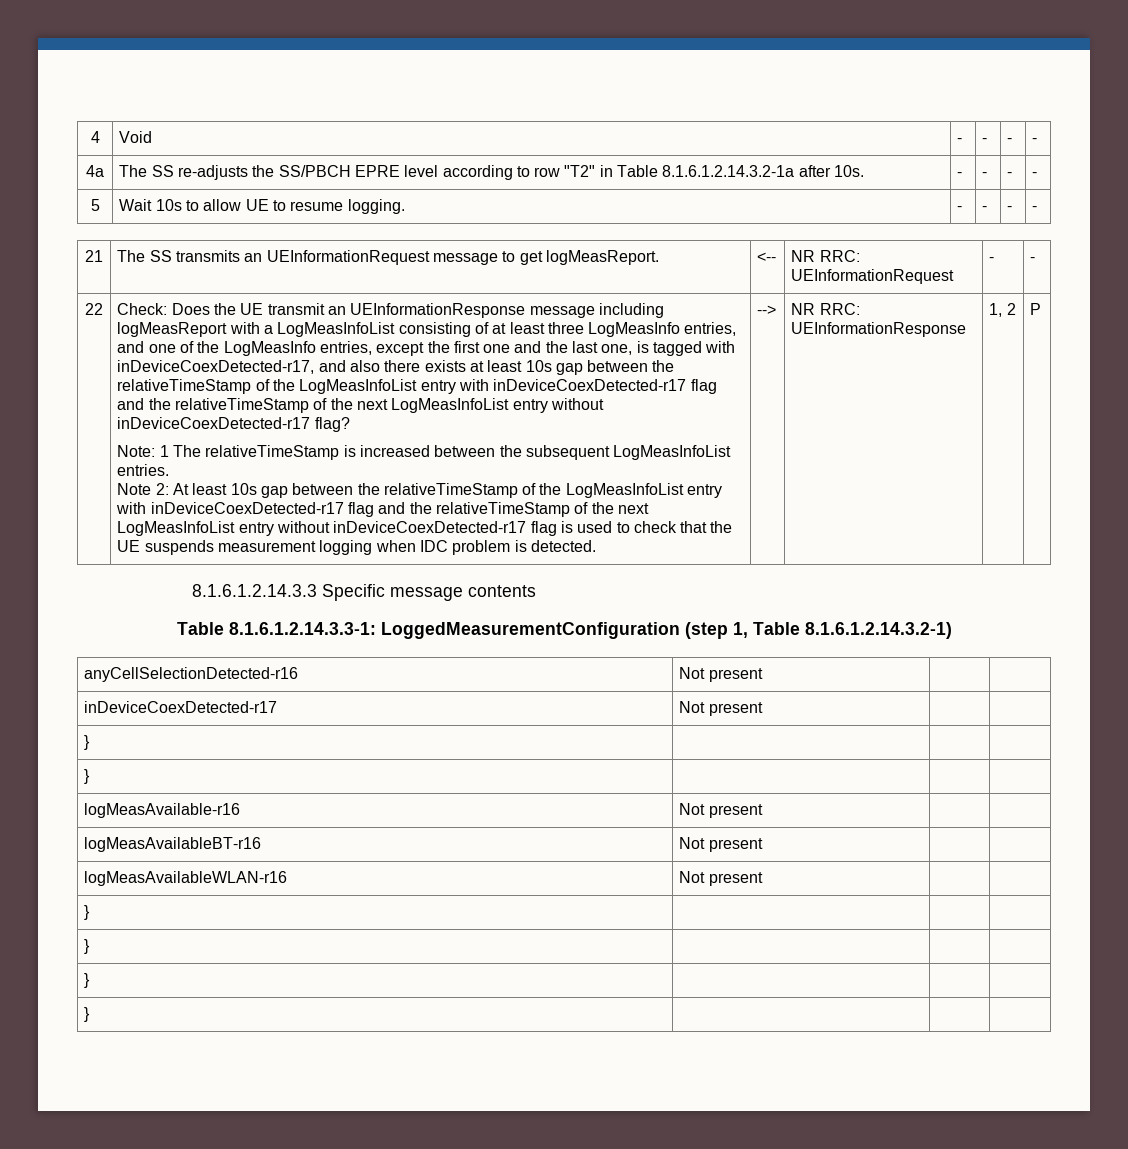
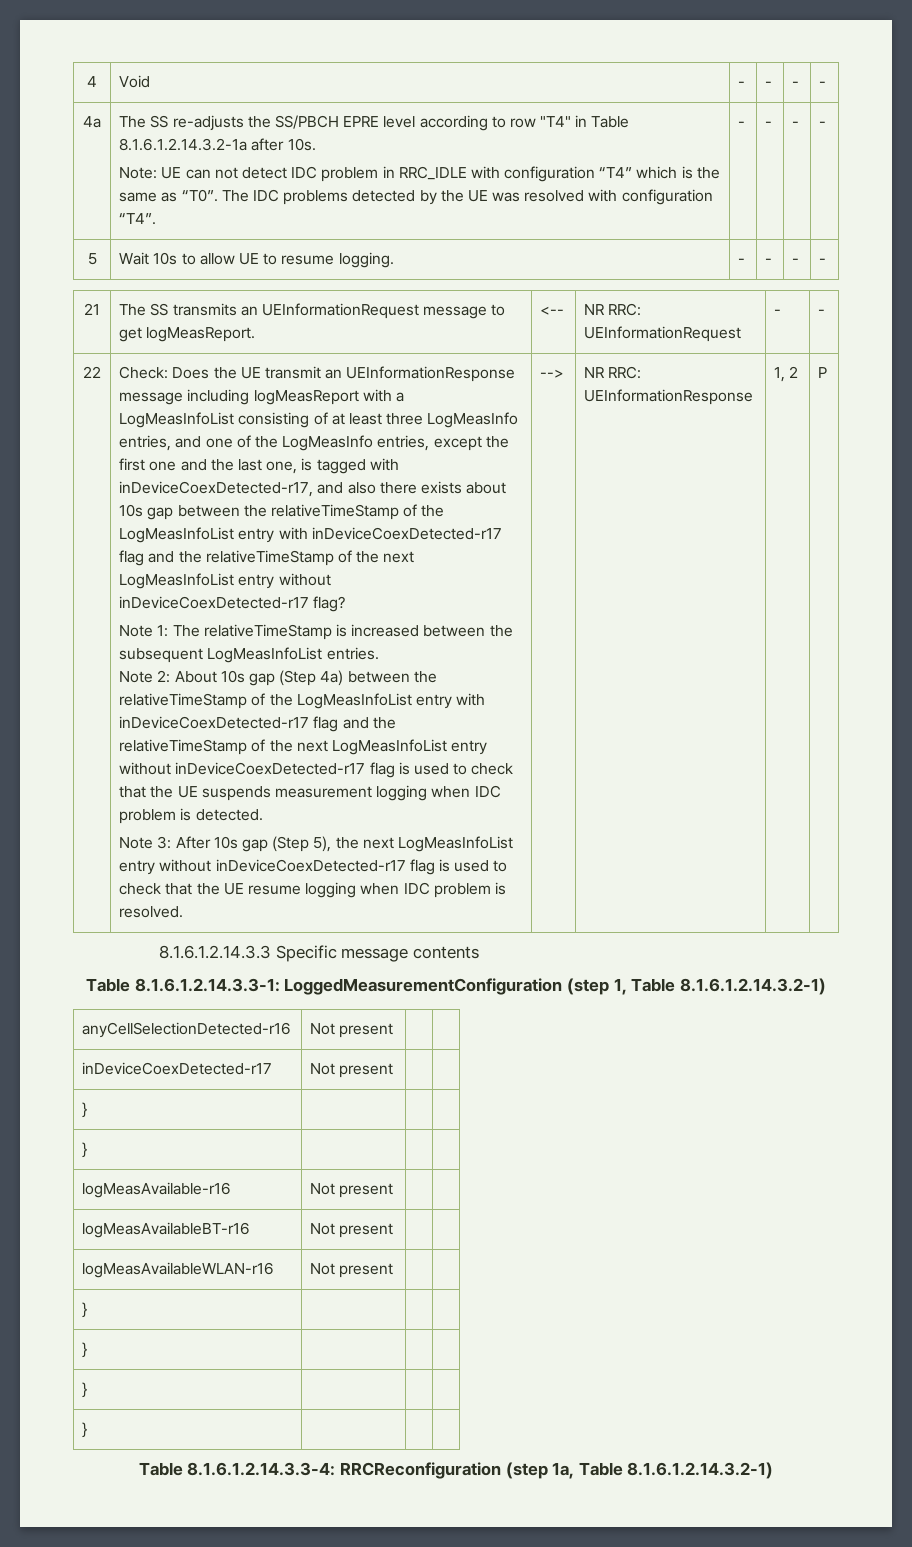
- The SS re-adjusts the SS/PBCH EPRE level according to row "T2" in Table 8.1.6.1.2.14.3.2-1a after 10s.
+ The SS re-adjusts the SS/PBCH EPRE level according to row "T4" in Table 8.1.6.1.2.14.3.2-1a after 10s.
+ Note: UE can not detect IDC problem in RRC_IDLE with configuration “T4” which is the same as “T0”. The IDC problems detected by the UE was resolved with configuration “T4”.
- Does the UE transmit an UEInformationResponse message including logMeasReport with a LogMeasInfoList consisting of at least three LogMeasInfo entries, and one of the LogMeasInfo entries, except the first one and the last one, is tagged with inDeviceCoexDetected-r17, and also there exists at least 10s gap between the relativeTimeStamp of the LogMeasInfoList entry with inDeviceCoexDetected-r17 flag and the relativeTimeStamp of the next LogMeasInfoList entry without inDeviceCoexDetected-r17 flag?
+ Does the UE transmit an UEInformationResponse message including logMeasReport with a LogMeasInfoList consisting of at least three LogMeasInfo entries, and one of the LogMeasInfo entries, except the first one and the last one, is tagged with inDeviceCoexDetected-r17, and also there exists about 10s gap between the relativeTimeStamp of the LogMeasInfoList entry with inDeviceCoexDetected-r17 flag and the relativeTimeStamp of the next LogMeasInfoList entry without inDeviceCoexDetected-r17 flag?
- Note: 1 The relativeTimeStamp is increased between the subsequent LogMeasInfoList entries.
+ Note 1: The relativeTimeStamp is increased between the subsequent LogMeasInfoList entries.
- Note 2: At least 10s gap between the relativeTimeStamp of the LogMeasInfoList entry with inDeviceCoexDetected-r17 flag and the relativeTimeStamp of the next LogMeasInfoList entry without inDeviceCoexDetected-r17 flag is used to check that the UE suspends measurement logging when IDC problem is detected.
+ Note 2: About 10s gap (Step 4a) between the relativeTimeStamp of the LogMeasInfoList entry with inDeviceCoexDetected-r17 flag and the relativeTimeStamp of the next LogMeasInfoList entry without inDeviceCoexDetected-r17 flag is used to check that the UE suspends measurement logging when IDC problem is detected.
+ Note 3: After 10s gap (Step 5), the next LogMeasInfoList entry without inDeviceCoexDetected-r17 flag is used to check that the UE resume logging when IDC problem is resolved.
+ Table 8.1.6.1.2.14.3.3-4: RRCReconfiguration (step 1a, Table 8.1.6.1.2.14.3.2-1)

